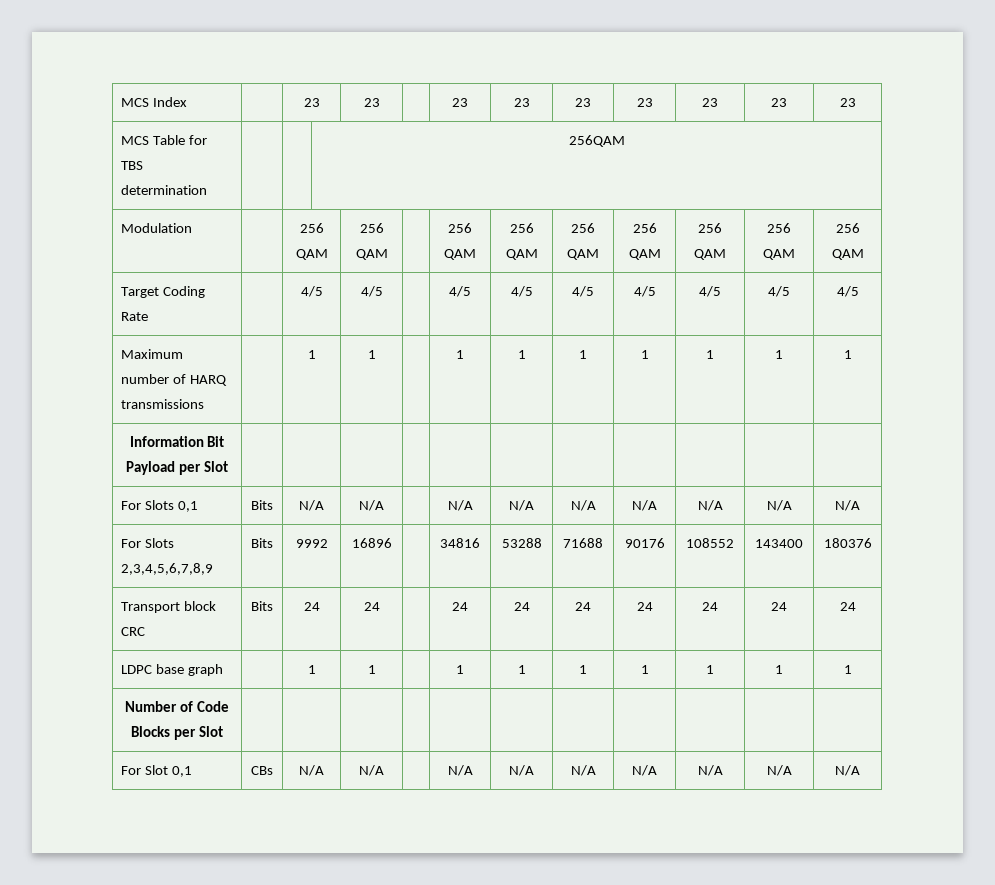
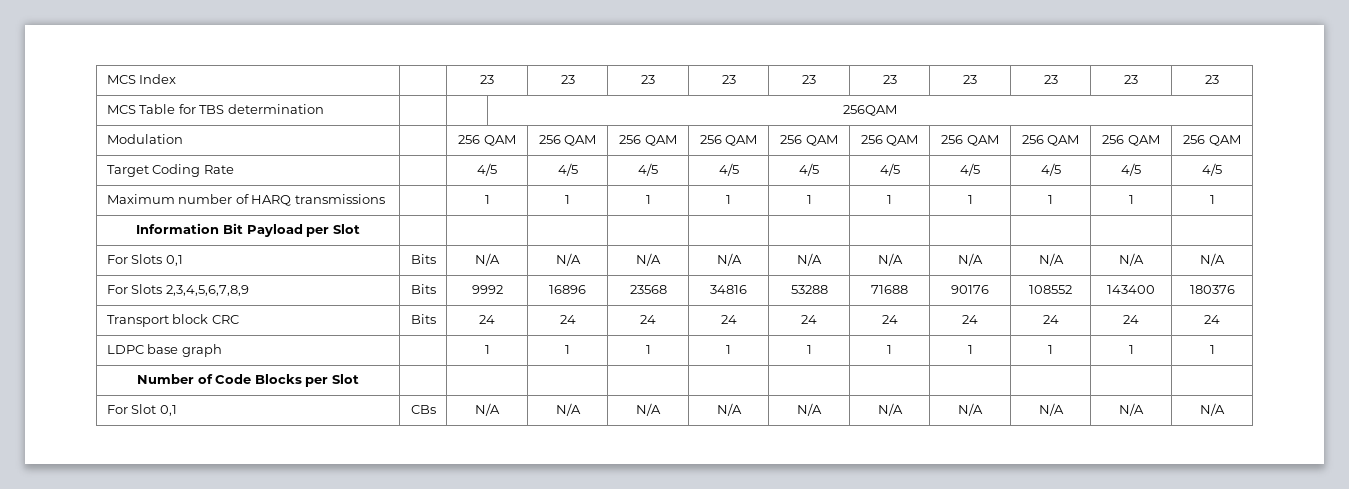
- MCS Index | | 23 | 23 | | 23 | 23 | 23 | 23 | 23 | 23 | 23
+ MCS Index | | 23 | 23 | 23 | 23 | 23 | 23 | 23 | 23 | 23 | 23
- Modulation | | 256 QAM | 256 QAM | | 256 QAM | 256 QAM | 256 QAM | 256 QAM | 256 QAM | 256 QAM | 256 QAM
+ Modulation | | 256 QAM | 256 QAM | 256 QAM | 256 QAM | 256 QAM | 256 QAM | 256 QAM | 256 QAM | 256 QAM | 256 QAM
- Target Coding Rate | | 4/5 | 4/5 | | 4/5 | 4/5 | 4/5 | 4/5 | 4/5 | 4/5 | 4/5
+ Target Coding Rate | | 4/5 | 4/5 | 4/5 | 4/5 | 4/5 | 4/5 | 4/5 | 4/5 | 4/5 | 4/5
- Maximum number of HARQ transmissions | | 1 | 1 | | 1 | 1 | 1 | 1 | 1 | 1 | 1
+ Maximum number of HARQ transmissions | | 1 | 1 | 1 | 1 | 1 | 1 | 1 | 1 | 1 | 1
- For Slots 0,1 | Bits | N/A | N/A | | N/A | N/A | N/A | N/A | N/A | N/A | N/A
+ For Slots 0,1 | Bits | N/A | N/A | N/A | N/A | N/A | N/A | N/A | N/A | N/A | N/A
- For Slots 2,3,4,5,6,7,8,9 | Bits | 9992 | 16896 | | 34816 | 53288 | 71688 | 90176 | 108552 | 143400 | 180376
+ For Slots 2,3,4,5,6,7,8,9 | Bits | 9992 | 16896 | 23568 | 34816 | 53288 | 71688 | 90176 | 108552 | 143400 | 180376
- Transport block CRC | Bits | 24 | 24 | | 24 | 24 | 24 | 24 | 24 | 24 | 24
+ Transport block CRC | Bits | 24 | 24 | 24 | 24 | 24 | 24 | 24 | 24 | 24 | 24
- LDPC base graph | | 1 | 1 | | 1 | 1 | 1 | 1 | 1 | 1 | 1
+ LDPC base graph | | 1 | 1 | 1 | 1 | 1 | 1 | 1 | 1 | 1 | 1
- For Slot 0,1 | CBs | N/A | N/A | | N/A | N/A | N/A | N/A | N/A | N/A | N/A
+ For Slot 0,1 | CBs | N/A | N/A | N/A | N/A | N/A | N/A | N/A | N/A | N/A | N/A

